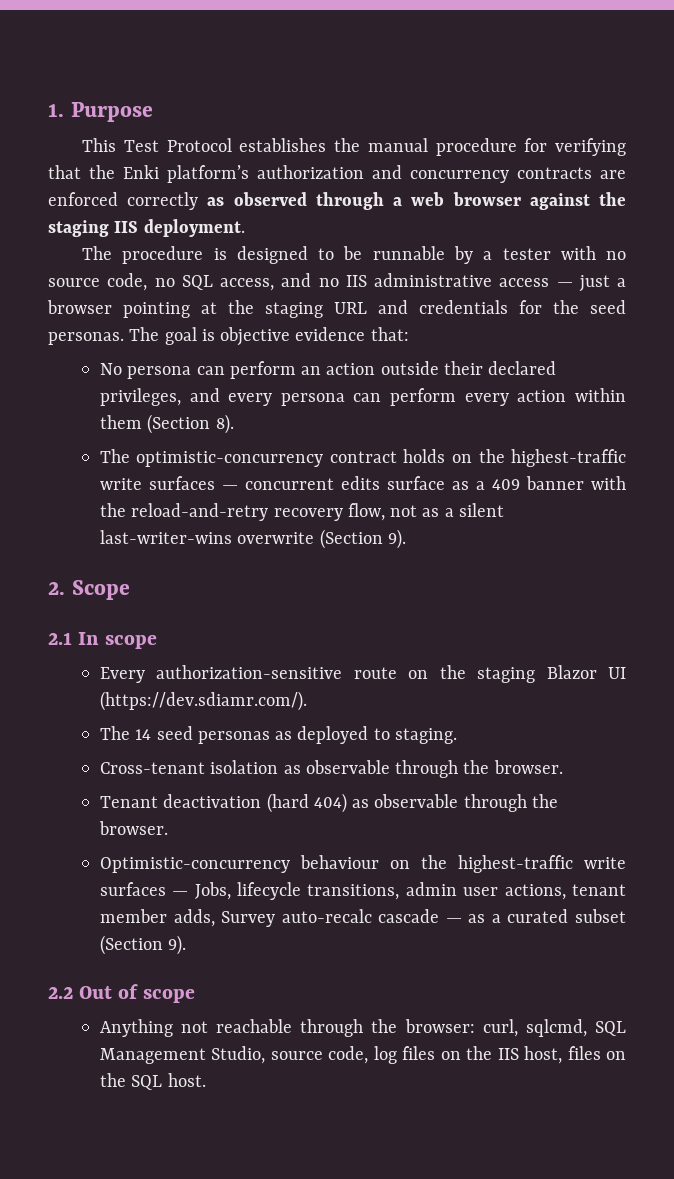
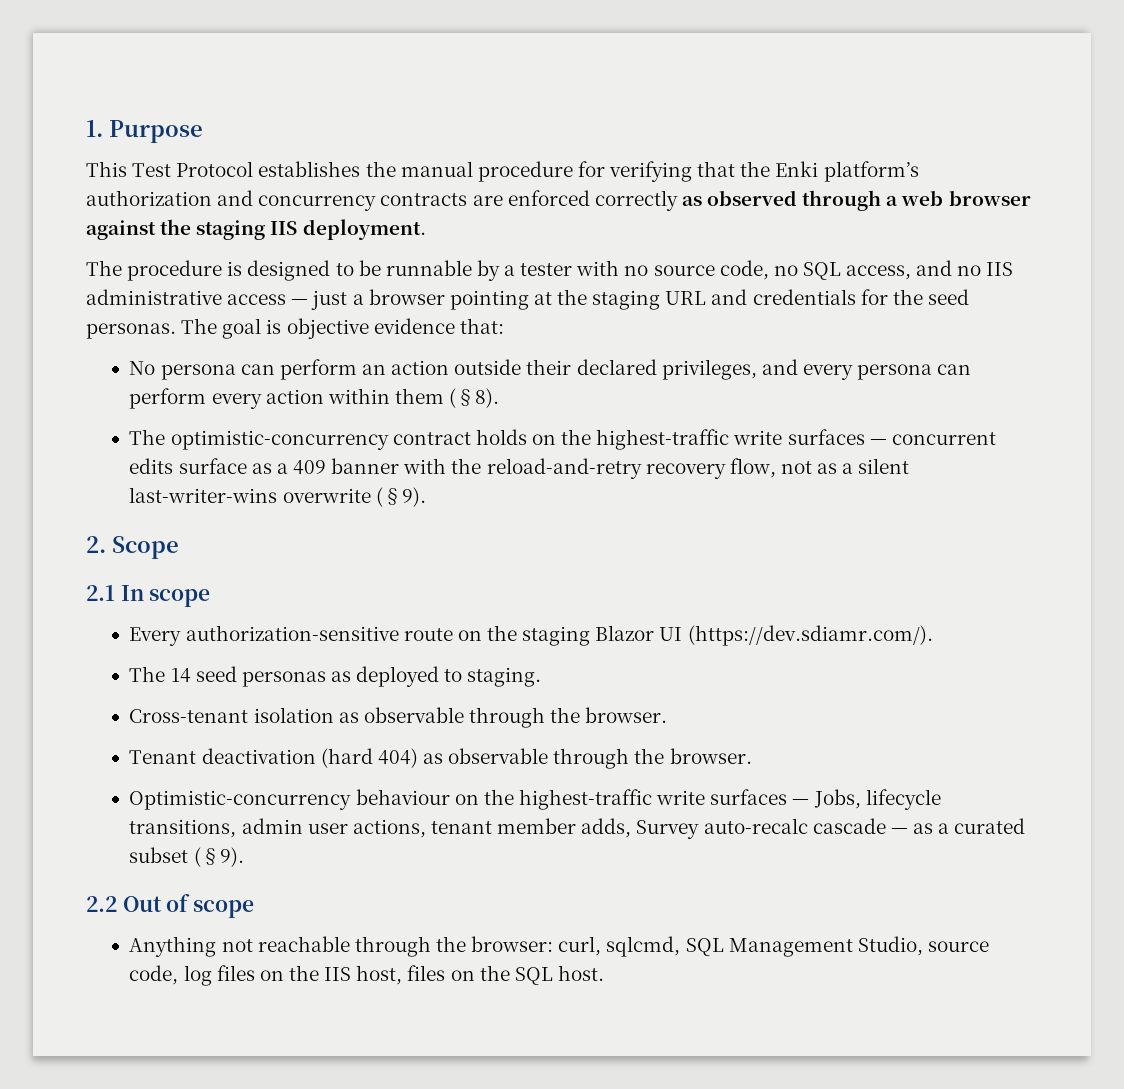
- No persona can perform an action outside their declared privileges, and every persona can perform every action within them (Section 8).
+ No persona can perform an action outside their declared privileges, and every persona can perform every action within them (§8).
- The optimistic-concurrency contract holds on the highest-traffic write surfaces — concurrent edits surface as a 409 banner with the reload-and-retry recovery flow, not as a silent last-writer-wins overwrite (Section 9).
+ The optimistic-concurrency contract holds on the highest-traffic write surfaces — concurrent edits surface as a 409 banner with the reload-and-retry recovery flow, not as a silent last-writer-wins overwrite (§9).
- Optimistic-concurrency behaviour on the highest-traffic write surfaces — Jobs, lifecycle transitions, admin user actions, tenant member adds, Survey auto-recalc cascade — as a curated subset (Section 9).
+ Optimistic-concurrency behaviour on the highest-traffic write surfaces — Jobs, lifecycle transitions, admin user actions, tenant member adds, Survey auto-recalc cascade — as a curated subset (§9).

